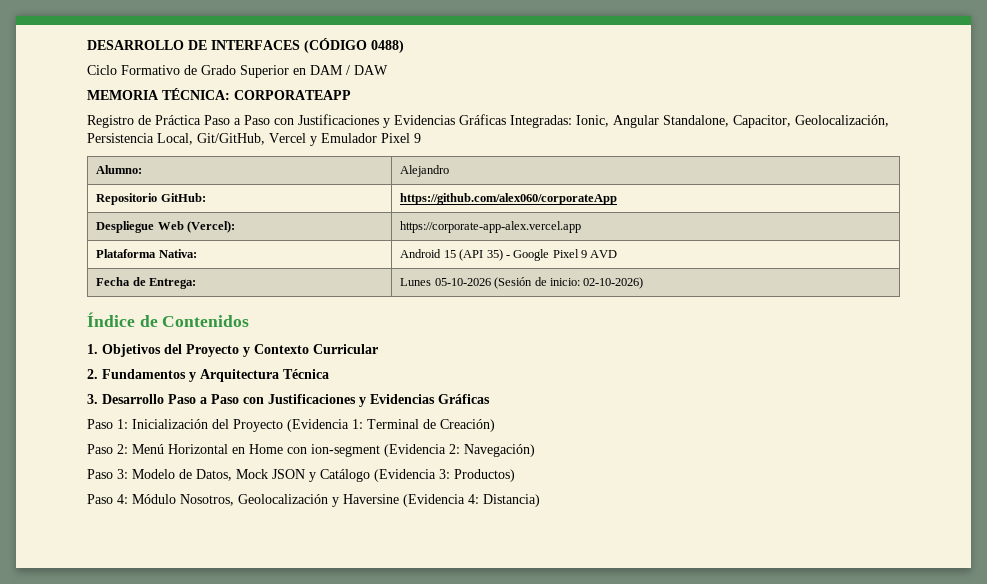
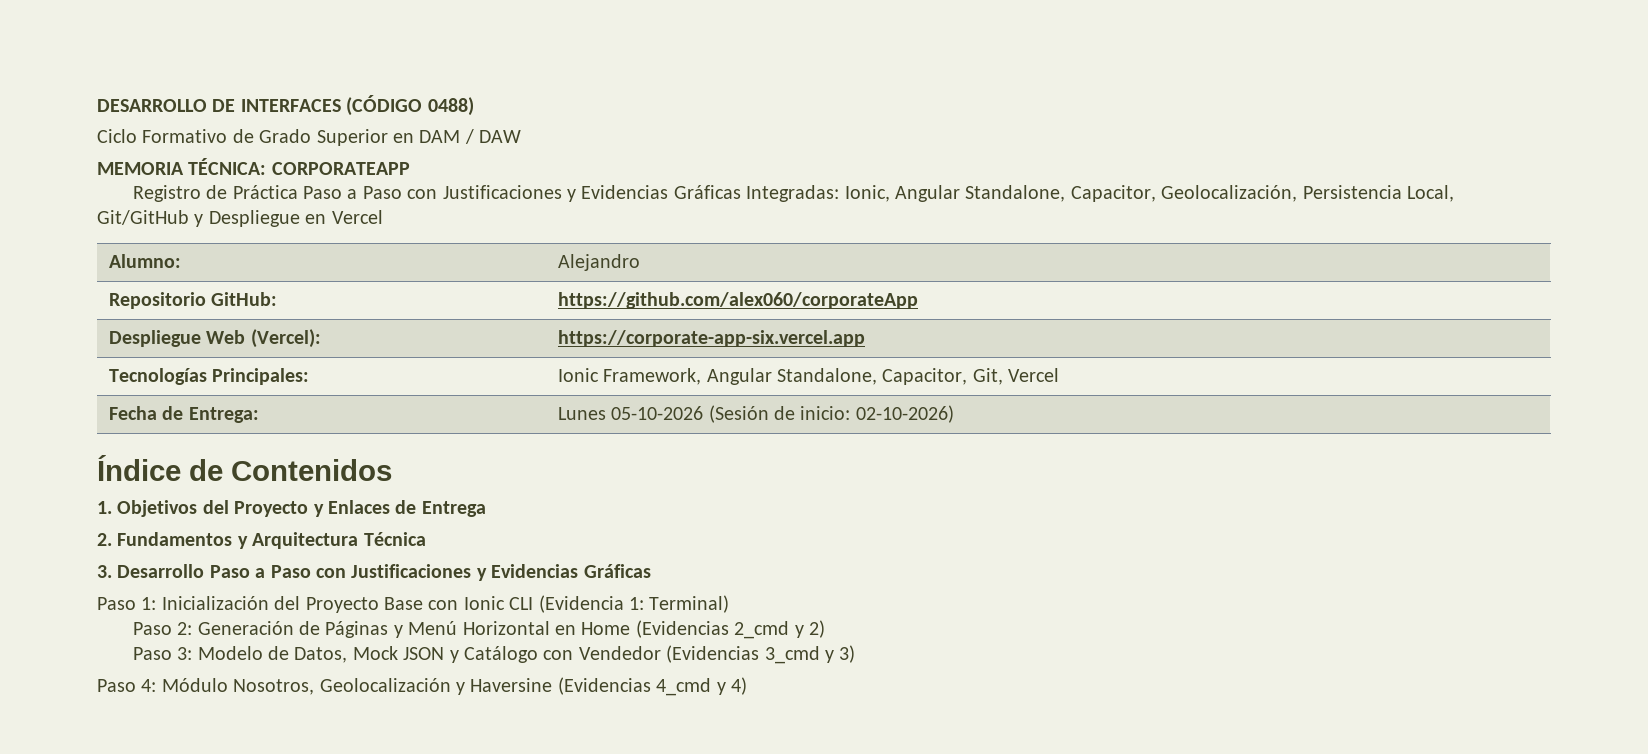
- Registro de Práctica Paso a Paso con Justificaciones y Evidencias Gráficas Integradas: Ionic, Angular Standalone, Capacitor, Geolocalización, Persistencia Local, Git/GitHub, Vercel y Emulador Pixel 9
+ Registro de Práctica Paso a Paso con Justificaciones y Evidencias Gráficas Integradas: Ionic, Angular Standalone, Capacitor, Geolocalización, Persistencia Local, Git/GitHub y Despliegue en Vercel
- Despliegue Web (Vercel): | https://corporate-app-alex.vercel.app
- Plataforma Nativa: | Android 15 (API 35) - Google Pixel 9 AVD
+ Despliegue Web (Vercel): | https://corporate-app-six.vercel.app
+ Tecnologías Principales: | Ionic Framework, Angular Standalone, Capacitor, Git, Vercel
- 1. Objetivos del Proyecto y Contexto Curricular
+ 1. Objetivos del Proyecto y Enlaces de Entrega
- Paso 1: Inicialización del Proyecto (Evidencia 1: Terminal de Creación)
- Paso 2: Menú Horizontal en Home con ion-segment (Evidencia 2: Navegación)
+ Paso 1: Inicialización del Proyecto Base con Ionic CLI (Evidencia 1: Terminal)
+ Paso 2: Generación de Páginas y Menú Horizontal en Home (Evidencias 2_cmd y 2)
- Paso 3: Modelo de Datos, Mock JSON y Catálogo (Evidencia 3: Productos)
+ Paso 3: Modelo de Datos, Mock JSON y Catálogo con Vendedor (Evidencias 3_cmd y 3)
- Paso 4: Módulo Nosotros, Geolocalización y Haversine (Evidencia 4: Distancia)
+ Paso 4: Módulo Nosotros, Geolocalización y Haversine (Evidencias 4_cmd y 4)

